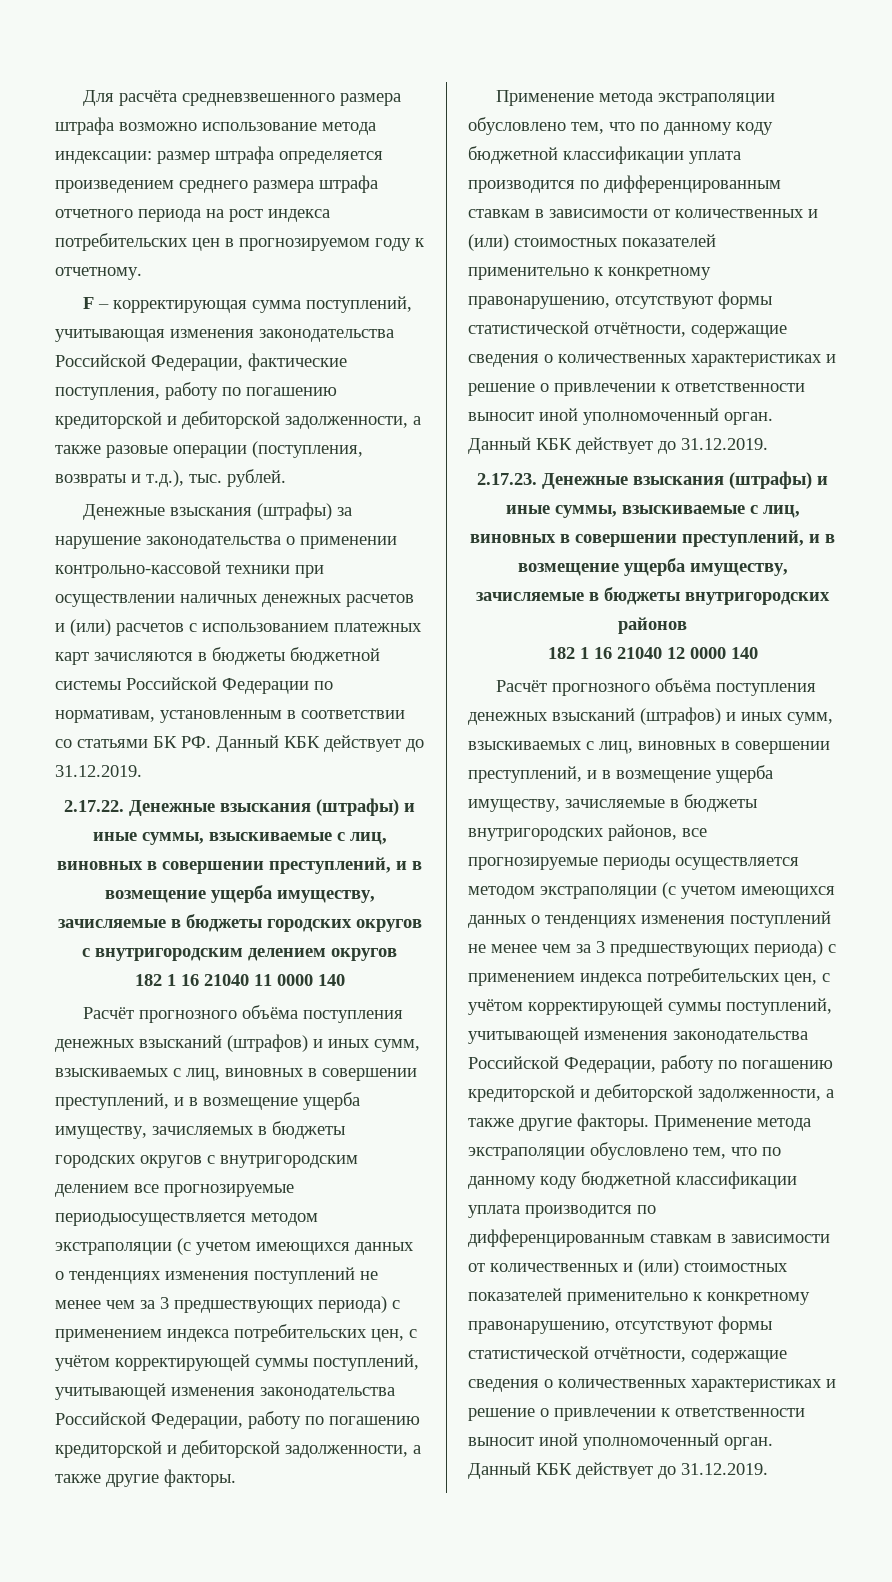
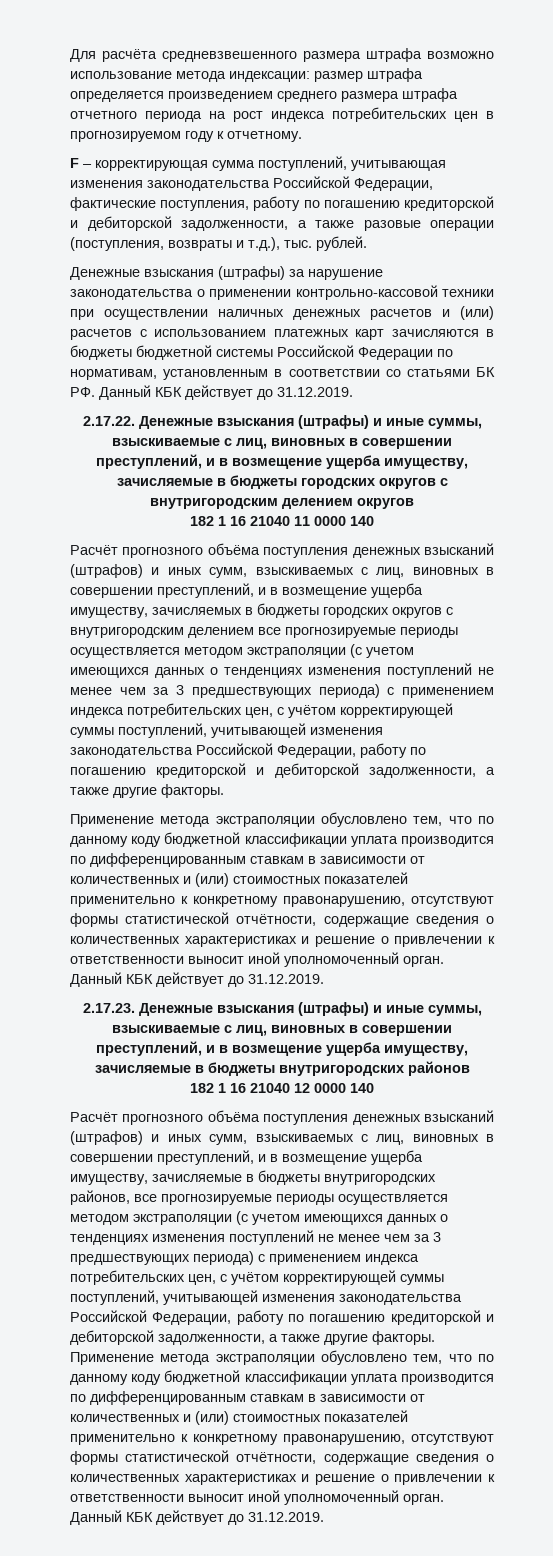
- Расчёт прогнозного объёма поступления денежных взысканий (штрафов) и иных сумм, взыскиваемых с лиц, виновных в совершении преступлений, и в возмещение ущерба имуществу, зачисляемых в бюджеты городских округов с внутригородским делением все прогнозируемые периодыосуществляется методом экстраполяции (с учетом имеющихся данных о тенденциях изменения поступлений не менее чем за 3 предшествующих периода) с применением индекса потребительских цен, с учётом корректирующей суммы поступлений, учитывающей изменения законодательства Российской Федерации, работу по погашению кредиторской и дебиторской задолженности, а также другие факторы.
+ Расчёт прогнозного объёма поступления денежных взысканий (штрафов) и иных сумм, взыскиваемых с лиц, виновных в совершении преступлений, и в возмещение ущерба имуществу, зачисляемых в бюджеты городских округов с внутригородским делением все прогнозируемые периоды осуществляется методом экстраполяции (с учетом имеющихся данных о тенденциях изменения поступлений не менее чем за 3 предшествующих периода) с применением индекса потребительских цен, с учётом корректирующей суммы поступлений, учитывающей изменения законодательства Российской Федерации, работу по погашению кредиторской и дебиторской задолженности, а также другие факторы.

